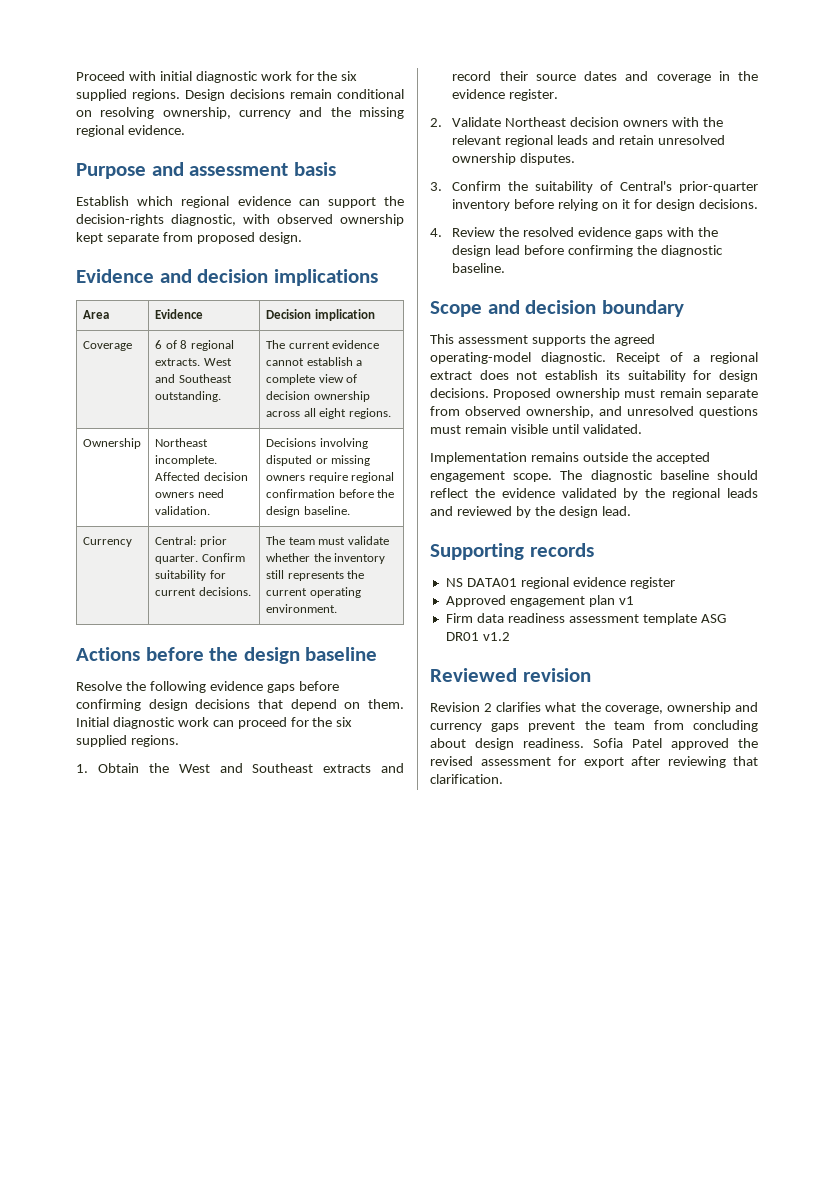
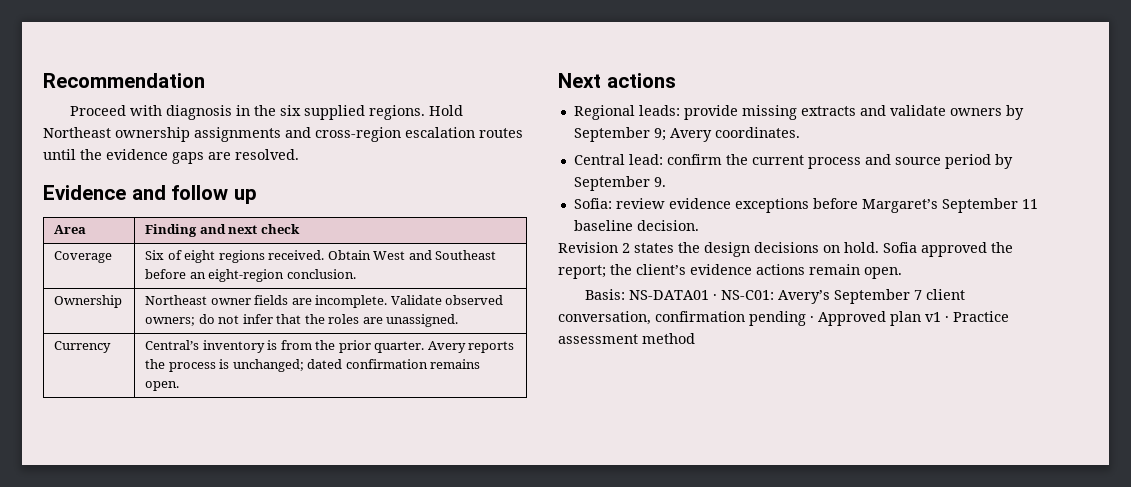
+ Recommendation
- Proceed with initial diagnostic work for the six supplied regions. Design decisions remain conditional on resolving ownership, currency and the missing regional evidence.
- Purpose and assessment basis
- Establish which regional evidence can support the decision-rights diagnostic, with observed ownership kept separate from proposed design.
+ Proceed with diagnosis in the six supplied regions. Hold Northeast ownership assignments and cross-region escalation routes until the evidence gaps are resolved.
- Evidence and decision implications
+ Evidence and follow up
- Area | Evidence | Decision implication
- Coverage | 6 of 8 regional extracts. West and Southeast outstanding. | The current evidence cannot establish a complete view of decision ownership across all eight regions.
- Ownership | Northeast incomplete. Affected decision owners need validation. | Decisions involving disputed or missing owners require regional confirmation before the design baseline.
- Currency | Central: prior quarter. Confirm suitability for current decisions. | The team must validate whether the inventory still represents the current operating environment.
- Actions before the design baseline
- Resolve the following evidence gaps before confirming design decisions that depend on them. Initial diagnostic work can proceed for the six supplied regions.
- 1. Obtain the West and Southeast extracts and record their source dates and coverage in the evidence register.
- 2. Validate Northeast decision owners with the relevant regional leads and retain unresolved ownership disputes.
- 3. Confirm the suitability of Central's prior-quarter inventory before relying on it for design decisions.
- 4. Review the resolved evidence gaps with the design lead before confirming the diagnostic baseline.
- Scope and decision boundary
- This assessment supports the agreed operating-model diagnostic. Receipt of a regional extract does not establish its suitability for design decisions. Proposed ownership must remain separate from observed ownership, and unresolved questions must remain visible until validated.
- Implementation remains outside the accepted engagement scope. The diagnostic baseline should reflect the evidence validated by the regional leads and reviewed by the design lead.
- Supporting records
- NS DATA01 regional evidence register
- Approved engagement plan v1
- Firm data readiness assessment template ASG DR01 v1.2
- Reviewed revision
- Revision 2 clarifies what the coverage, ownership and currency gaps prevent the team from concluding about design readiness. Sofia Patel approved the revised assessment for export after reviewing that clarification.
+ Area | Finding and next check
+ Coverage | Six of eight regions received. Obtain West and Southeast before an eight-region conclusion.
+ Ownership | Northeast owner fields are incomplete. Validate observed owners; do not infer that the roles are unassigned.
+ Currency | Central’s inventory is from the prior quarter. Avery reports the process is unchanged; dated confirmation remains open.
+ Next actions
+ Regional leads: provide missing extracts and validate owners by September 9; Avery coordinates.
+ Central lead: confirm the current process and source period by September 9.
+ Sofia: review evidence exceptions before Margaret’s September 11 baseline decision.
+ Revision 2 states the design decisions on hold. Sofia approved the report; the client’s evidence actions remain open.
+ Basis: NS-DATA01 · NS-C01: Avery’s September 7 client conversation, confirmation pending · Approved plan v1 · Practice assessment method

